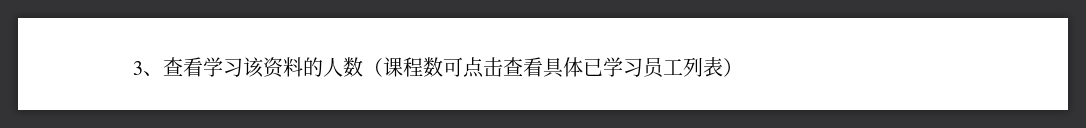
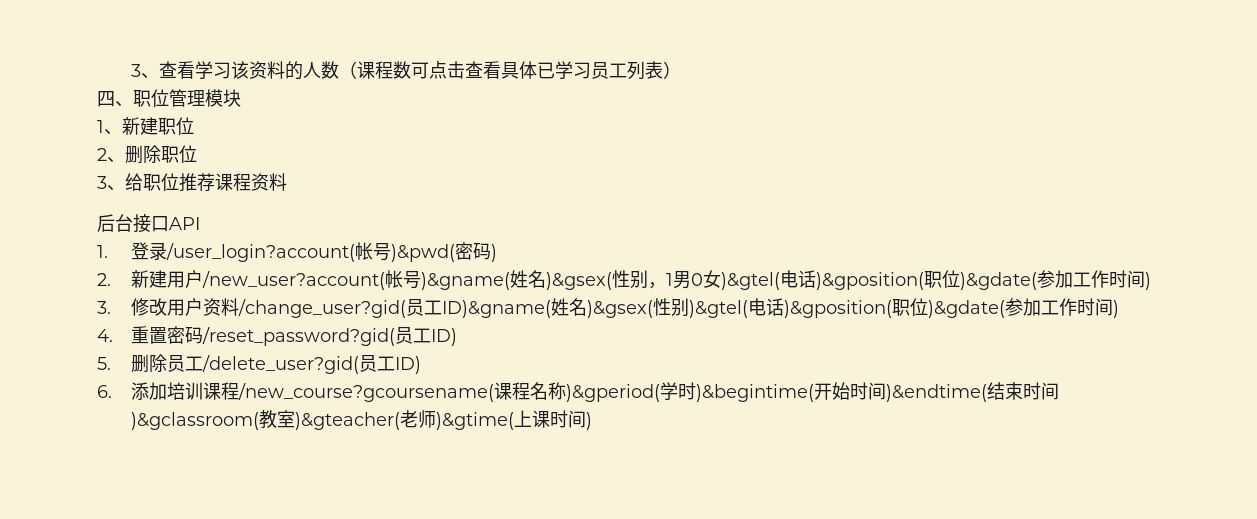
+ 四、职位管理模块
+ 1、新建职位
+ 2、删除职位
+ 3、给职位推荐课程资料
+ 后台接口API
+ 1.登录/user_login?account(帐号)&pwd(密码)
+ 2.新建用户/new_user?account(帐号)&gname(姓名)&gsex(性别，1男0女)&gtel(电话)&gposition(职位)&gdate(参加工作时间)
+ 3.修改用户资料/change_user?gid(员工ID)&gname(姓名)&gsex(性别)&gtel(电话)&gposition(职位)&gdate(参加工作时间)
+ 4.重置密码/reset_password?gid(员工ID)
+ 5.删除员工/delete_user?gid(员工ID)
+ 6.添加培训课程/new_course?gcoursename(课程名称)&gperiod(学时)&begintime(开始时间)&endtime(结束时间)&gclassroom(教室)&gteacher(老师)&gtime(上课时间)

